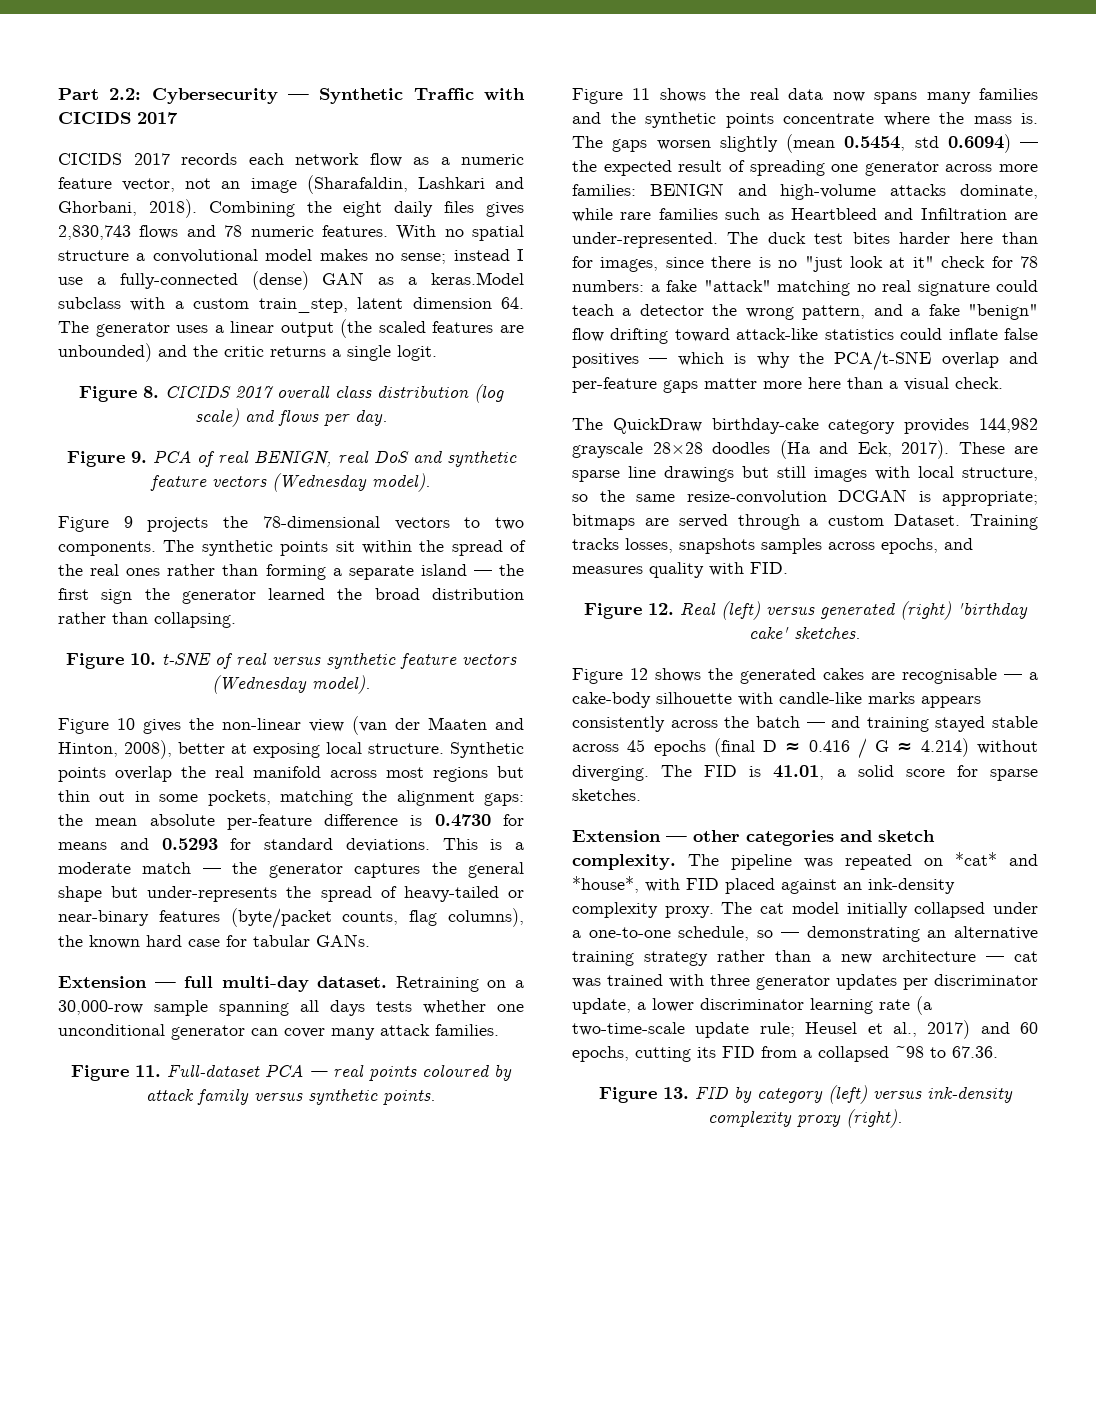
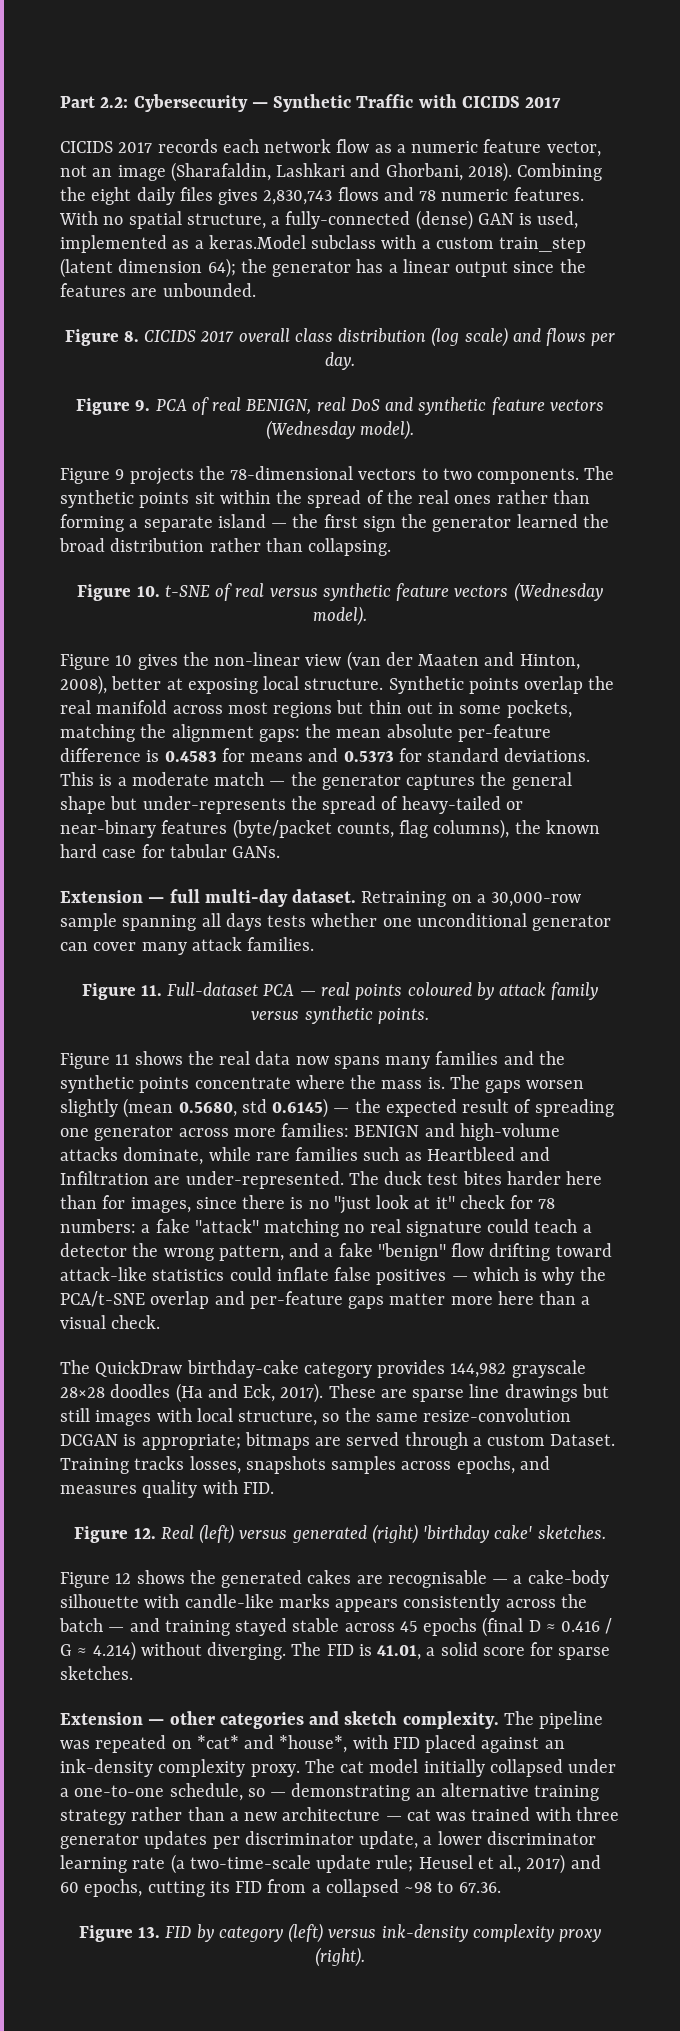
- With no spatial structure a convolutional model makes no sense; instead I use a fully-connected (dense) GAN as a keras.Model subclass with a custom train_step, latent dimension 64. The generator uses a linear output (the scaled features are unbounded) and the critic returns a single logit.
+ With no spatial structure, a fully-connected (dense) GAN is used, implemented as a keras.Model subclass with a custom train_step (latent dimension 64); the generator has a linear output since the features are unbounded.
- Synthetic points overlap the real manifold across most regions but thin out in some pockets, matching the alignment gaps: the mean absolute per-feature difference is 0.4730 for means and 0.5293 for standard deviations.
+ Synthetic points overlap the real manifold across most regions but thin out in some pockets, matching the alignment gaps: the mean absolute per-feature difference is 0.4583 for means and 0.5373 for standard deviations.
- The gaps worsen slightly (mean 0.5454, std 0.6094) — the expected result of spreading one generator across more families: BENIGN and high-volume attacks dominate, while rare families such as Heartbleed and Infiltration are under-represented.
+ The gaps worsen slightly (mean 0.5680, std 0.6145) — the expected result of spreading one generator across more families: BENIGN and high-volume attacks dominate, while rare families such as Heartbleed and Infiltration are under-represented.

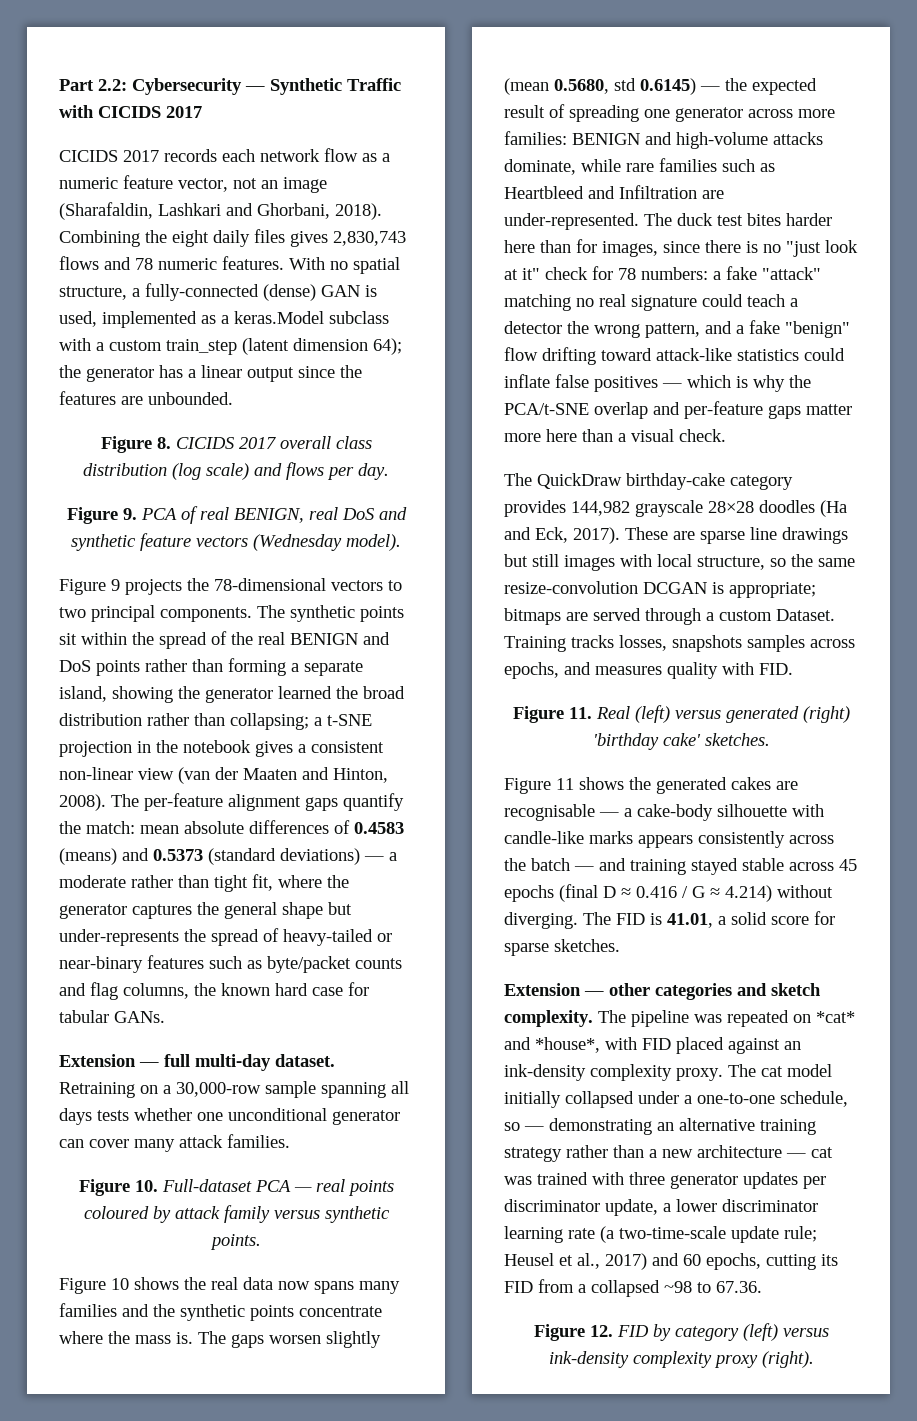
- Figure 9 projects the 78-dimensional vectors to two components.
+ Figure 9 projects the 78-dimensional vectors to two principal components.
- The synthetic points sit within the spread of the real ones rather than forming a separate island — the first sign the generator learned the broad distribution rather than collapsing.
- Figure 10. t-SNE of real versus synthetic feature vectors (Wednesday model).
- Figure 10 gives the non-linear view (van der Maaten and Hinton, 2008), better at exposing local structure. Synthetic points overlap the real manifold across most regions but thin out in some pockets, matching the alignment gaps: the mean absolute per-feature difference is 0.4583 for means and 0.5373 for standard deviations. This is a moderate match — the generator captures the general shape but under-represents the spread of heavy-tailed or near-binary features (byte/packet counts, flag columns), the known hard case for tabular GANs.
+ The synthetic points sit within the spread of the real BENIGN and DoS points rather than forming a separate island, showing the generator learned the broad distribution rather than collapsing; a t-SNE projection in the notebook gives a consistent non-linear view (van der Maaten and Hinton, 2008). The per-feature alignment gaps quantify the match: mean absolute differences of 0.4583 (means) and 0.5373 (standard deviations) — a moderate rather than tight fit, where the generator captures the general shape but under-represents the spread of heavy-tailed or near-binary features such as byte/packet counts and flag columns, the known hard case for tabular GANs.
- Figure 11. Full-dataset PCA — real points coloured by attack family versus synthetic points.
+ Figure 10. Full-dataset PCA — real points coloured by attack family versus synthetic points.
- Figure 11 shows the real data now spans many families and the synthetic points concentrate where the mass is.
+ Figure 10 shows the real data now spans many families and the synthetic points concentrate where the mass is.
- Figure 12. Real (left) versus generated (right) 'birthday cake' sketches.
+ Figure 11. Real (left) versus generated (right) 'birthday cake' sketches.
- Figure 12 shows the generated cakes are recognisable — a cake-body silhouette with candle-like marks appears consistently across the batch — and training stayed stable across 45 epochs (final D ≈ 0.416 / G ≈ 4.214) without diverging.
+ Figure 11 shows the generated cakes are recognisable — a cake-body silhouette with candle-like marks appears consistently across the batch — and training stayed stable across 45 epochs (final D ≈ 0.416 / G ≈ 4.214) without diverging.
- Figure 13. FID by category (left) versus ink-density complexity proxy (right).
+ Figure 12. FID by category (left) versus ink-density complexity proxy (right).

